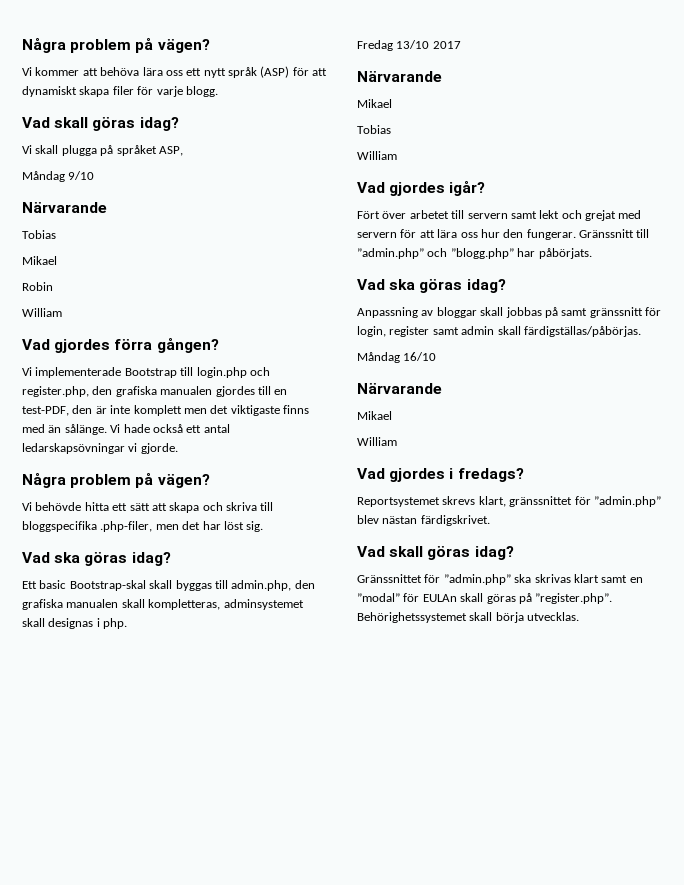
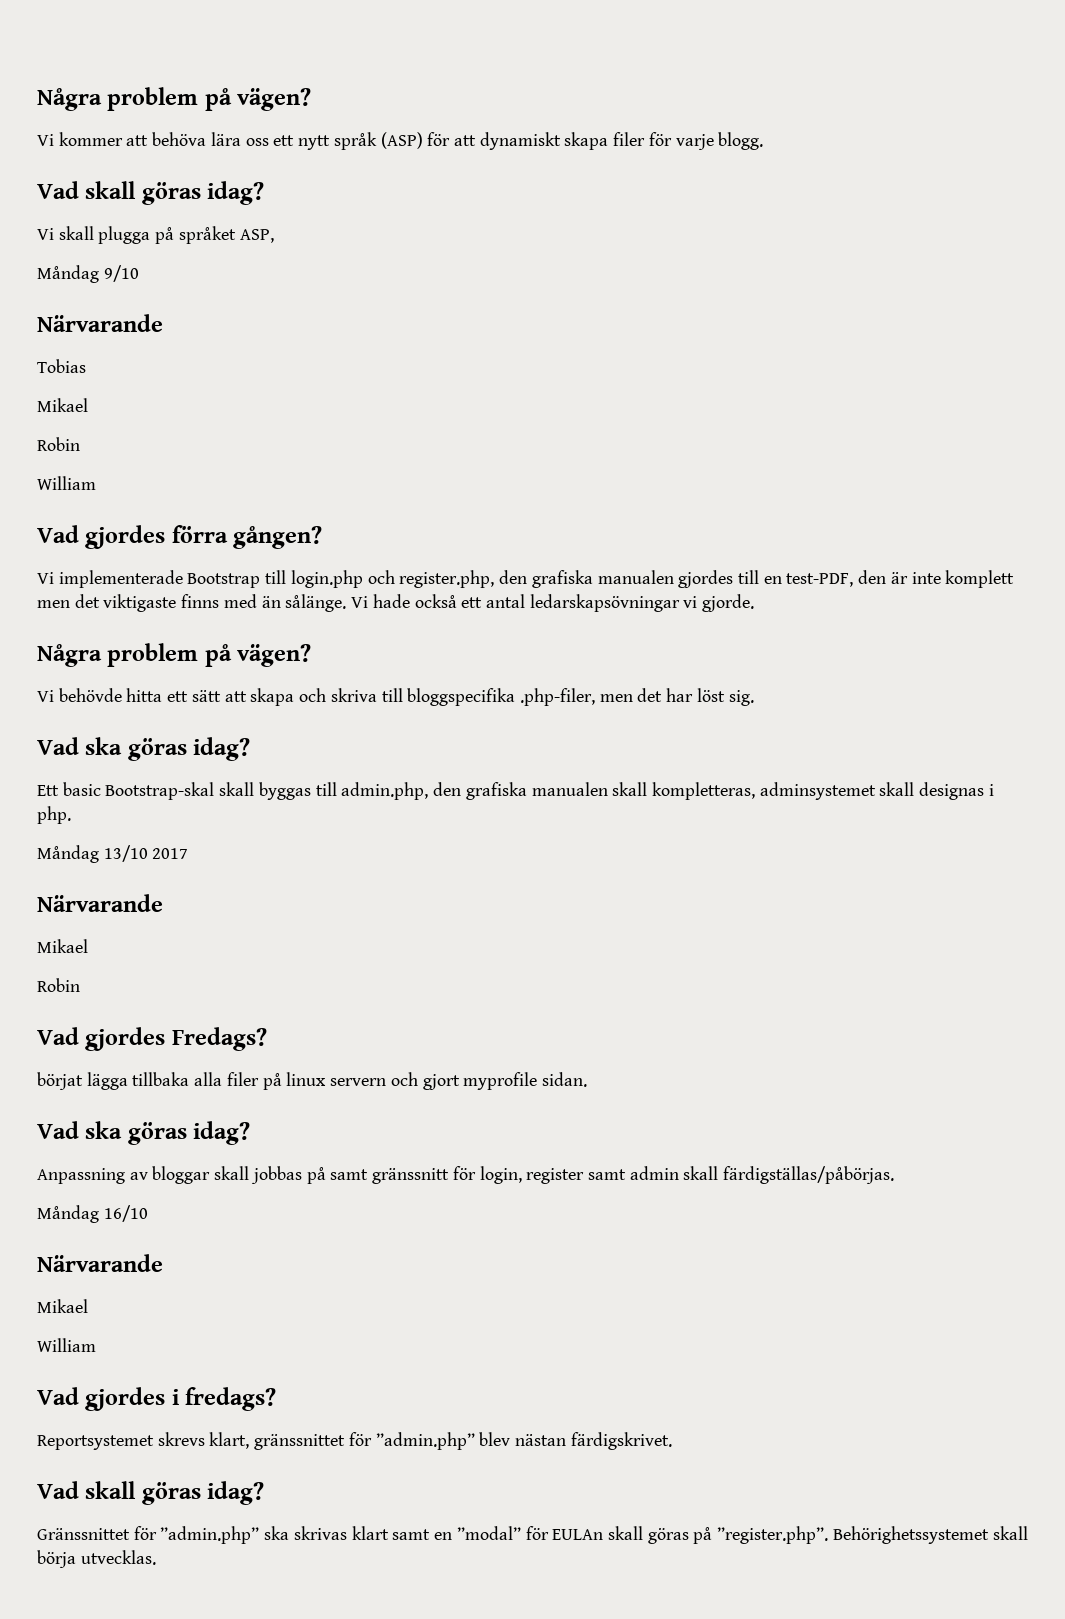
- Fredag 13/10 2017
+ Måndag 13/10 2017
  Närvarande
  Mikael
- Tobias
- William
- Vad gjordes igår?
- Fört över arbetet till servern samt lekt och grejat med servern för att lära oss hur den fungerar. Gränssnitt till ”admin.php” och ”blogg.php” har påbörjats.
+ Robin
+ Vad gjordes Fredags?
+ börjat lägga tillbaka alla filer på linux servern och gjort myprofile sidan.

